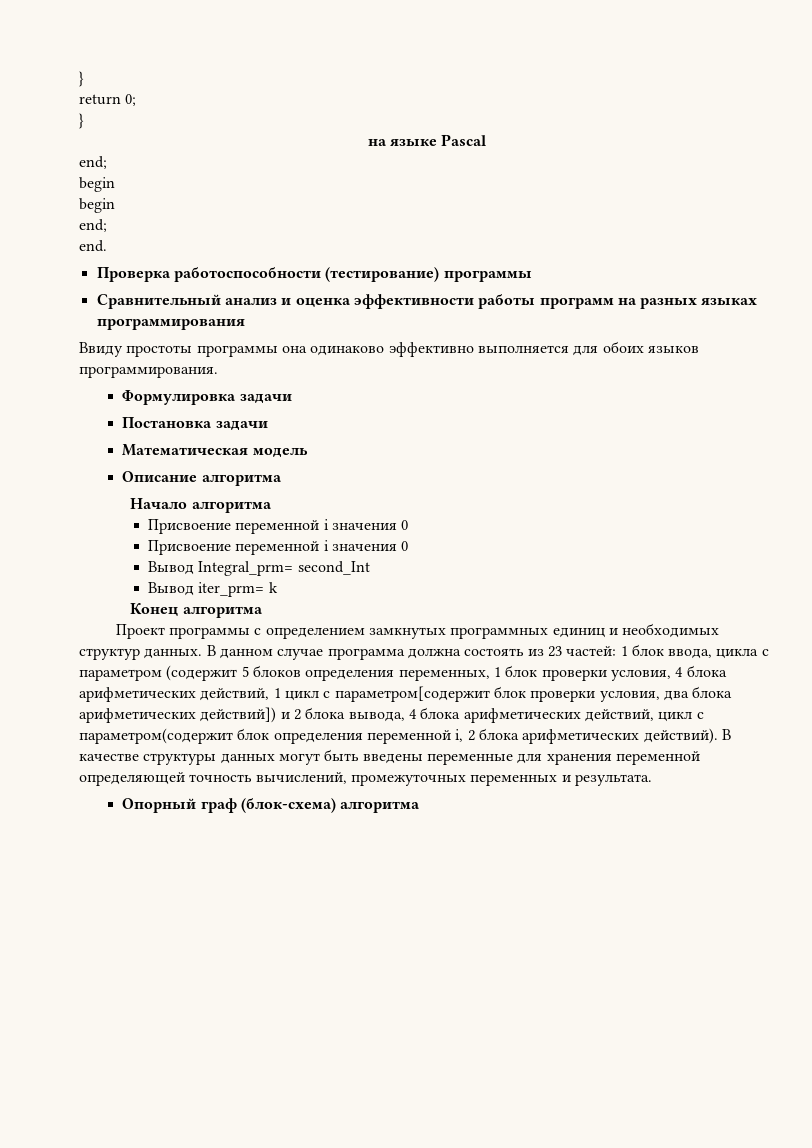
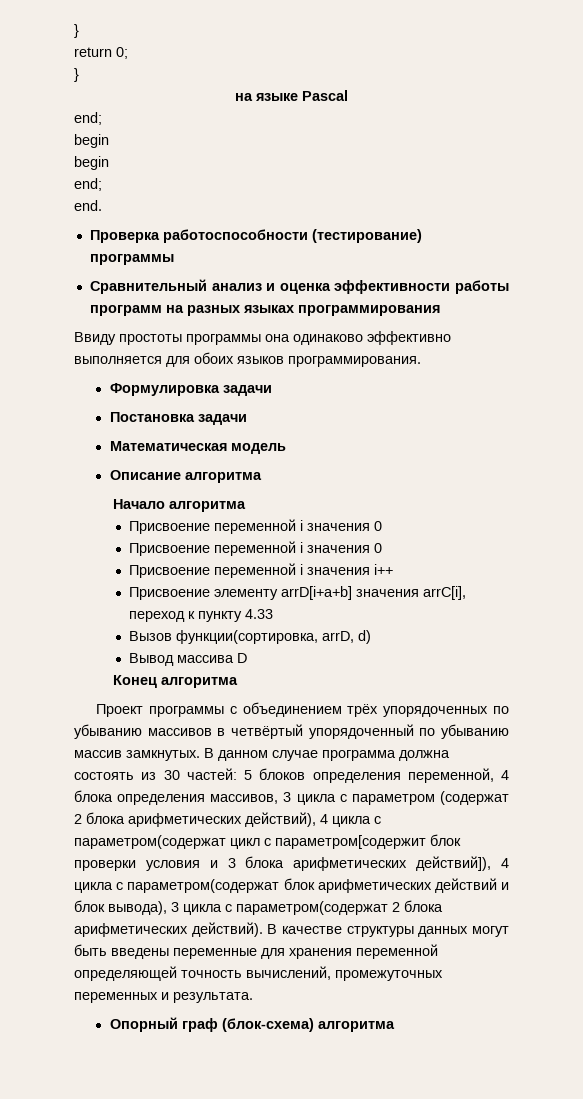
- Вывод Integral_prm= second_Int
- Вывод iter_prm= k
+ Присвоение переменной i значения i++
+ Присвоение элементу arrD[i+a+b] значения arrC[i], переход к пункту 4.33
+ Вызов функции(сортировка, arrD, d)
+ Вывод массива D
- Проект программы с определением замкнутых программных единиц и необходимых структур данных.
+ Проект программы с объединением трёх упорядоченных по убыванию массивов в четвёртый упорядоченный по убыванию массив замкнутых.
- В данном случае программа должна состоять из 23 частей: 1 блок ввода, цикла с параметром (содержит 5 блоков определения переменных, 1 блок проверки условия, 4 блока арифметических действий, 1 цикл с параметром[содержит блок проверки условия, два блока арифметических действий]) и 2 блока вывода, 4 блока арифметических действий, цикл с параметром(содержит блок определения переменной i, 2 блока арифметических действий).
+ В данном случае программа должна состоять из 30 частей: 5 блоков определения переменной, 4 блока определения массивов, 3 цикла с параметром (содержат 2 блока арифметических действий), 4 цикла с параметром(содержат цикл с параметром[содержит блок проверки условия и 3 блока арифметических действий]), 4 цикла с параметром(содержат блок арифметических действий и блок вывода), 3 цикла с параметром(содержат 2 блока арифметических действий).

